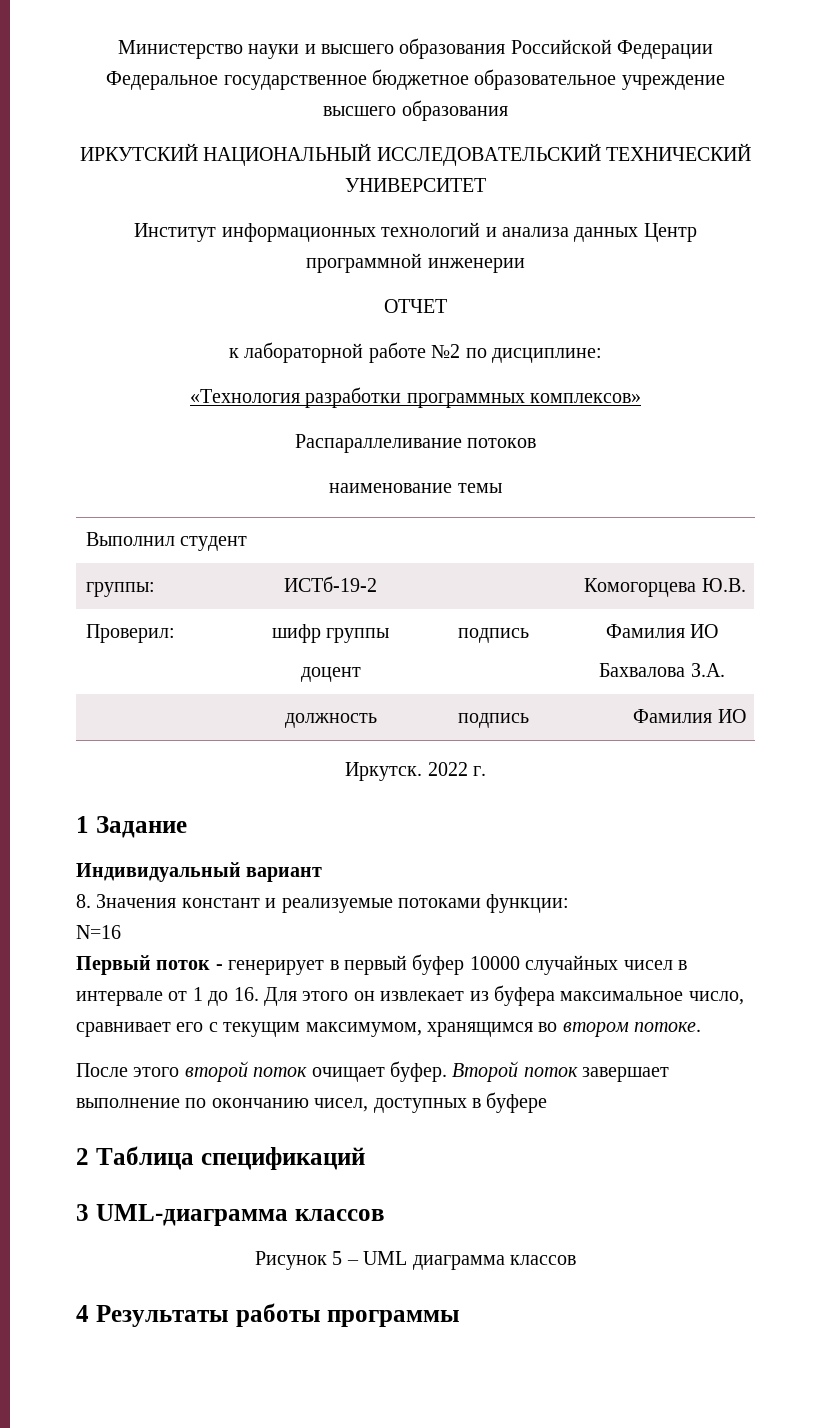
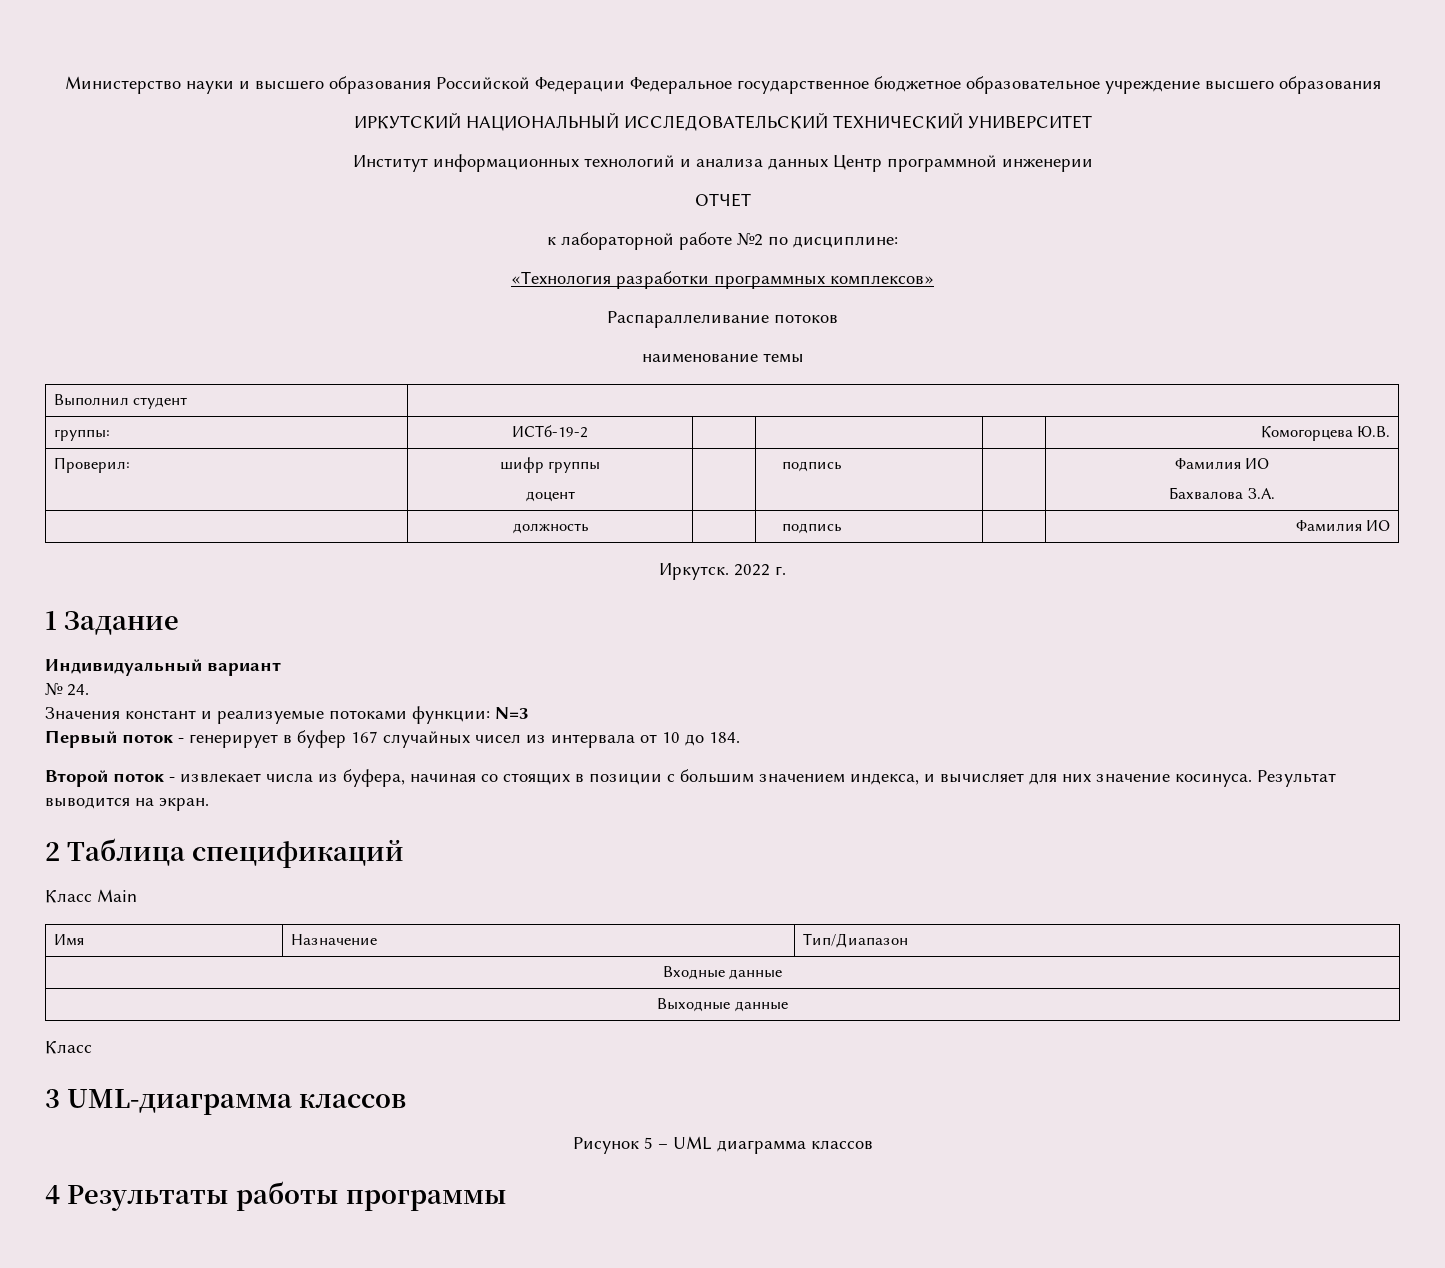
- 8. Значения констант и реализуемые потоками функции:
- N=16
+ № 24.
+ Значения констант и реализуемые потоками функции: N=3
- Первый поток - генерирует в первый буфер 10000 случайных чисел в интервале от 1 до 16. Для этого он извлекает из буфера максимальное число, сравнивает его с текущим максимумом, хранящимся во втором потоке.
- После этого второй поток очищает буфер. Второй поток завершает выполнение по окончанию чисел, доступных в буфере
+ Первый поток - генерирует в буфер 167 случайных чисел из интервала от 10 до 184.
+ Второй поток - извлекает числа из буфера, начиная со стоящих в позиции с большим значением индекса, и вычисляет для них значение косинуса. Результат выводится на экран.
  2 Таблица спецификаций
+ Класс Main
+ Имя | Назначение | Тип/Диапазон
+ Входные данные
+ Выходные данные
+ Класс

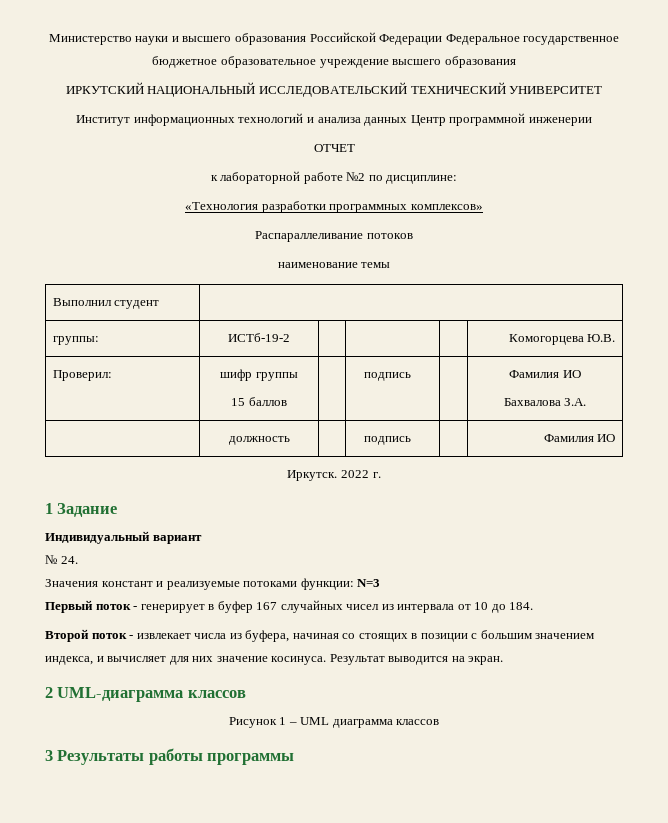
  Проверил: | шифр группы
- доцент | | подпись | | Фамилия ИО
+ 15 баллов | | подпись | | Фамилия ИО
- 2 Таблица спецификаций
- Класс Main
- Имя | Назначение | Тип/Диапазон
- Входные данные
- Выходные данные
- Класс
- 3 UML-диаграмма классов
+ 2 UML-диаграмма классов
- Рисунок 5 – UML диаграмма классов
+ Рисунок 1 – UML диаграмма классов
- 4 Результаты работы программы
+ 3 Результаты работы программы

